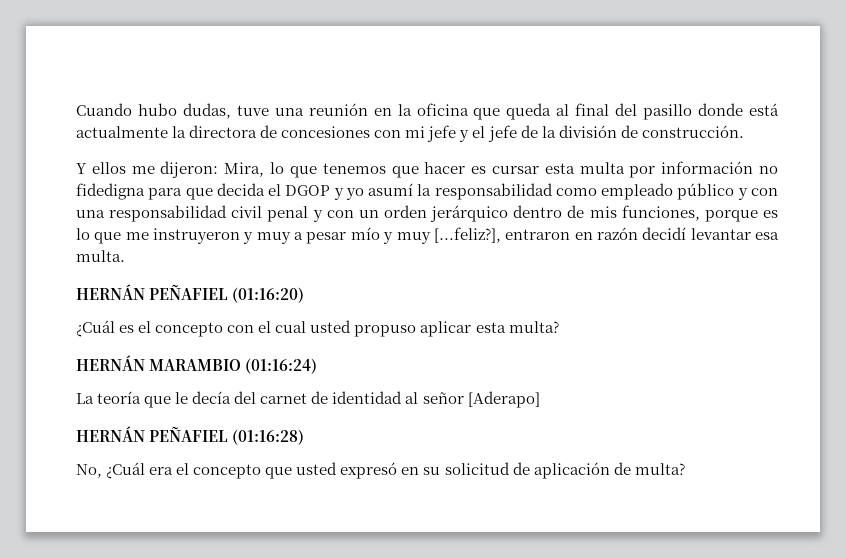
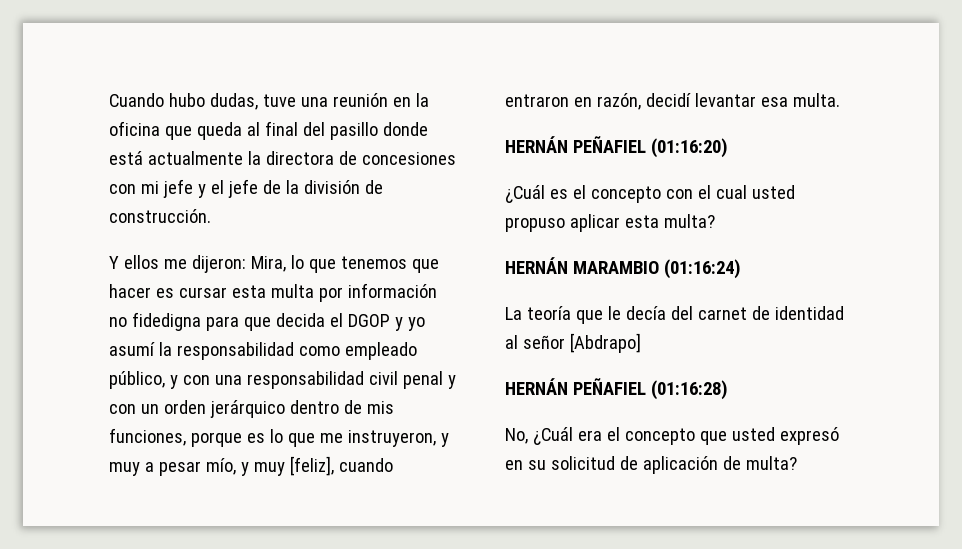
- Y ellos me dijeron: Mira, lo que tenemos que hacer es cursar esta multa por información no fidedigna para que decida el DGOP y yo asumí la responsabilidad como empleado público y con una responsabilidad civil penal y con un orden jerárquico dentro de mis funciones, porque es lo que me instruyeron y muy a pesar mío y muy [...feliz?], entraron en razón decidí levantar esa multa.
+ Y ellos me dijeron: Mira, lo que tenemos que hacer es cursar esta multa por información no fidedigna para que decida el DGOP y yo asumí la responsabilidad como empleado público, y con una responsabilidad civil penal y con un orden jerárquico dentro de mis funciones, porque es lo que me instruyeron, y muy a pesar mío, y muy [feliz], cuando entraron en razón, decidí levantar esa multa.
- La teoría que le decía del carnet de identidad al señor [Aderapo]
+ La teoría que le decía del carnet de identidad al señor [Abdrapo]

